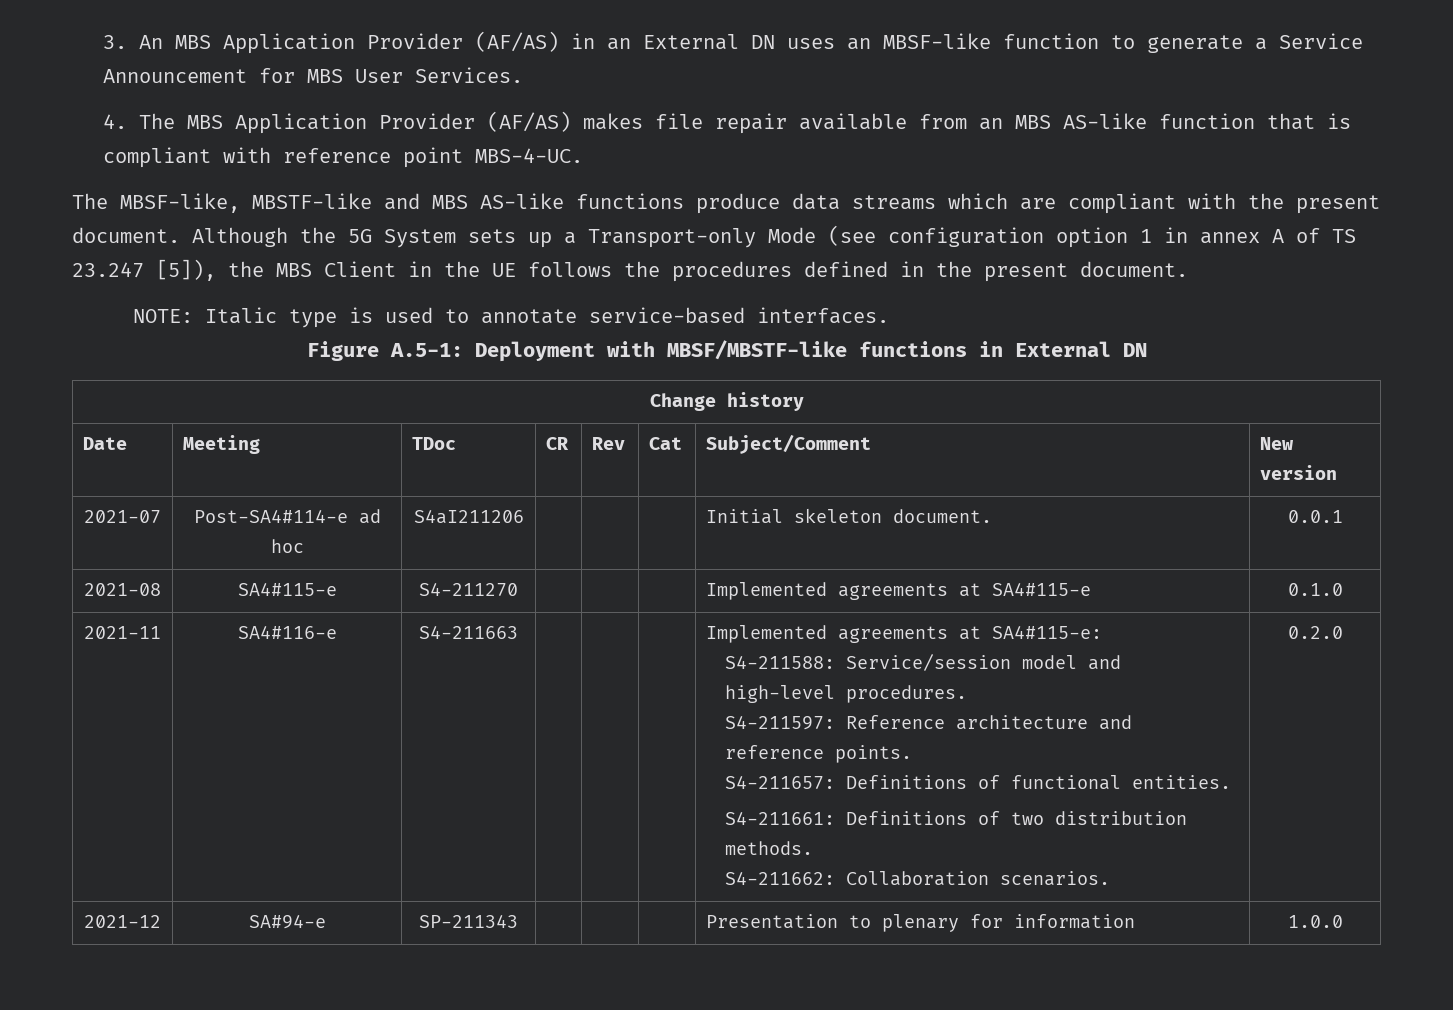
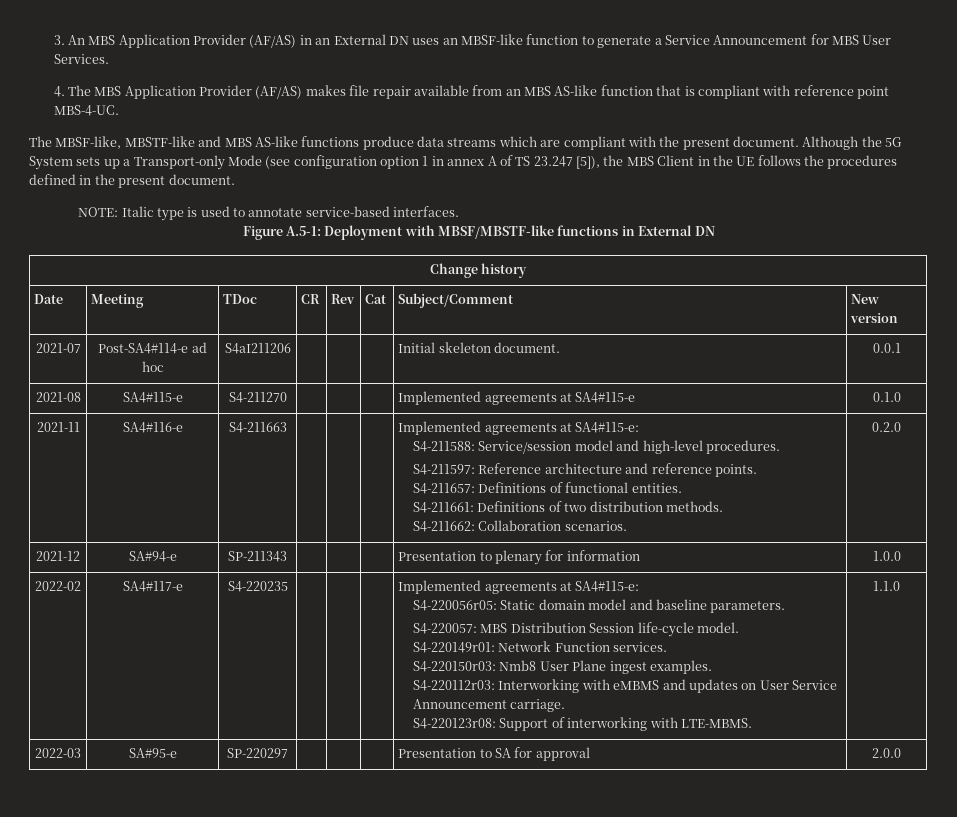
+ 2022-02 | SA4#117-e | S4-220235 | | | | Implemented agreements at SA4#115-e:
+ S4-220056r05: Static domain model and baseline parameters.
+ S4-220057: MBS Distribution Session life-cycle model.
+ S4-220149r01: Network Function services.
+ S4-220150r03: Nmb8 User Plane ingest examples.
+ S4-220112r03: Interworking with eMBMS and updates on User Service Announcement carriage.
+ S4-220123r08: Support of interworking with LTE-MBMS. | 1.1.0
+ 2022-03 | SA#95-e | SP-220297 | | | | Presentation to SA for approval | 2.0.0

